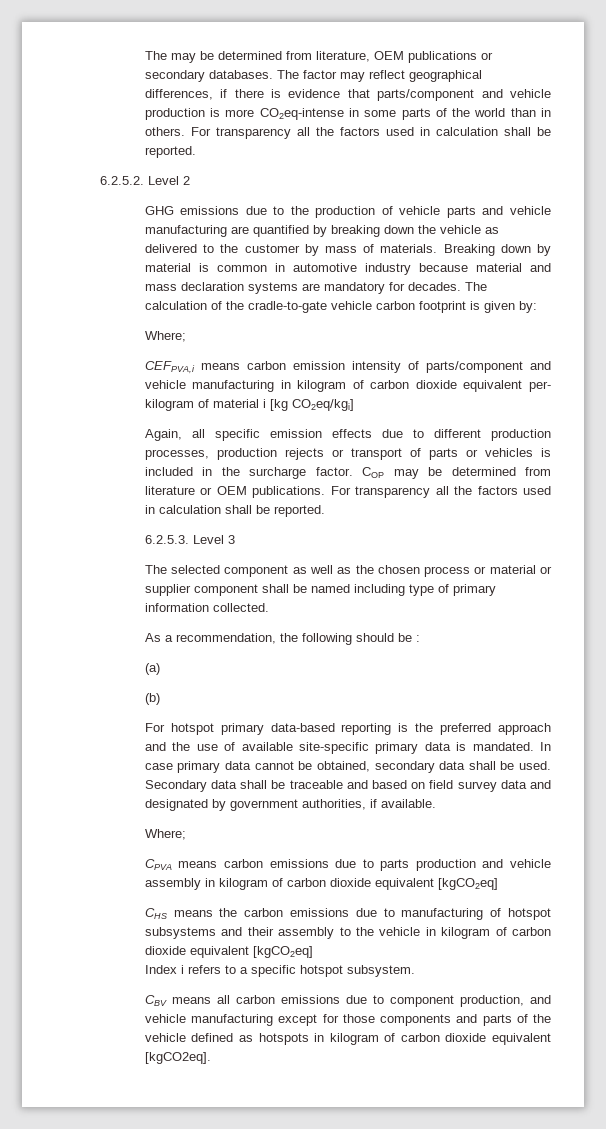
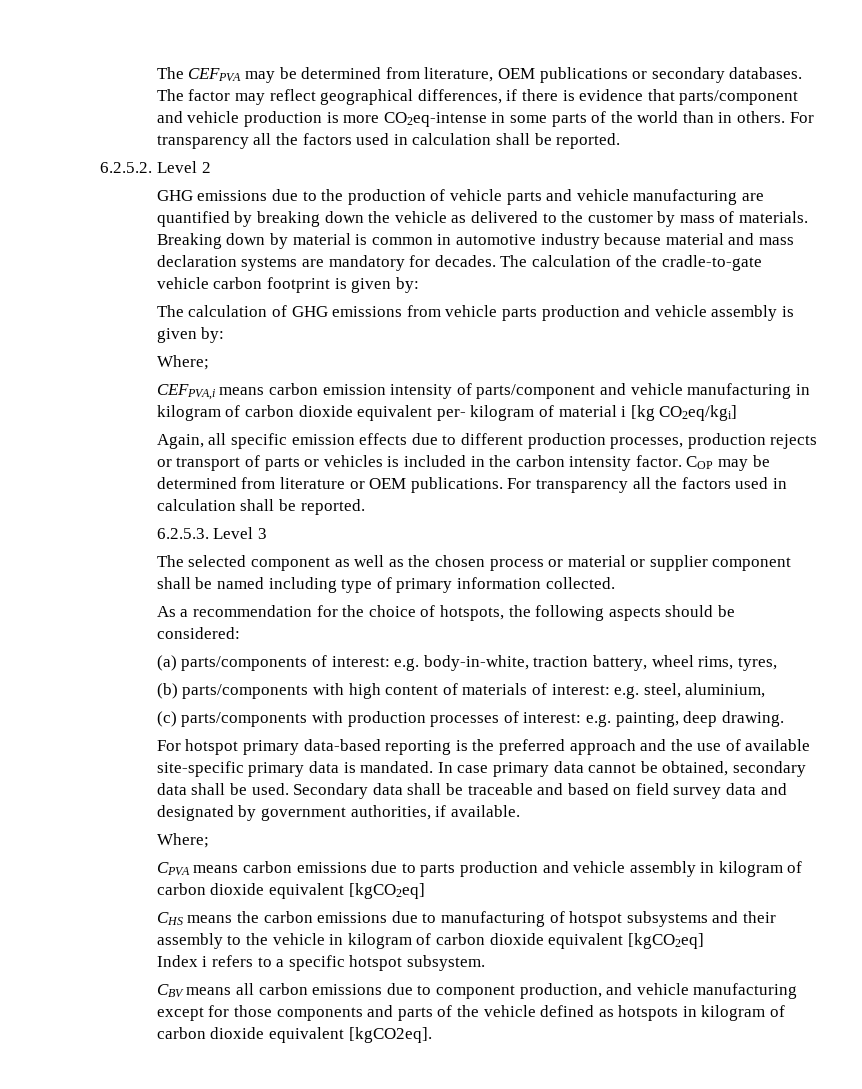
- The may be determined from literature, OEM publications or secondary databases.
+ The CEFPVA may be determined from literature, OEM publications or secondary databases.
+ The calculation of GHG emissions from vehicle parts production and vehicle assembly is given by:
- Again, all specific emission effects due to different production processes, production rejects or transport of parts or vehicles is included in the surcharge factor.
+ Again, all specific emission effects due to different production processes, production rejects or transport of parts or vehicles is included in the carbon intensity factor.
- As a recommendation, the following should be :
+ As a recommendation for the choice of hotspots, the following aspects should be considered:
- (a)
- (b)
+ (a) parts/components of interest: e.g. body-in-white, traction battery, wheel rims, tyres,
+ (b) parts/components with high content of materials of interest: e.g. steel, aluminium,
+ (c) parts/components with production processes of interest: e.g. painting, deep drawing.

